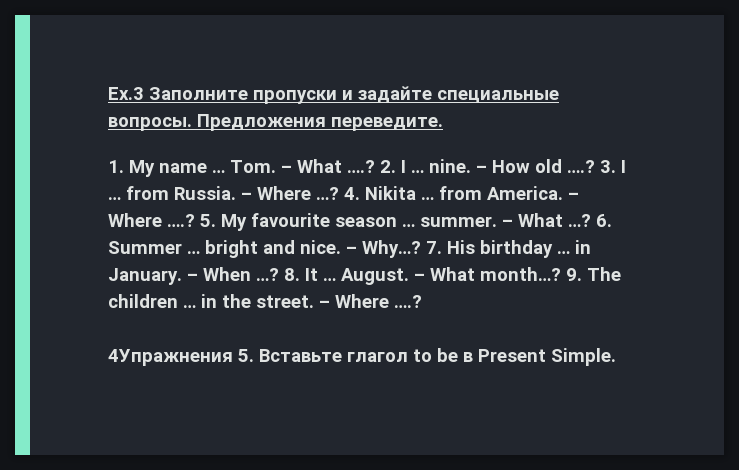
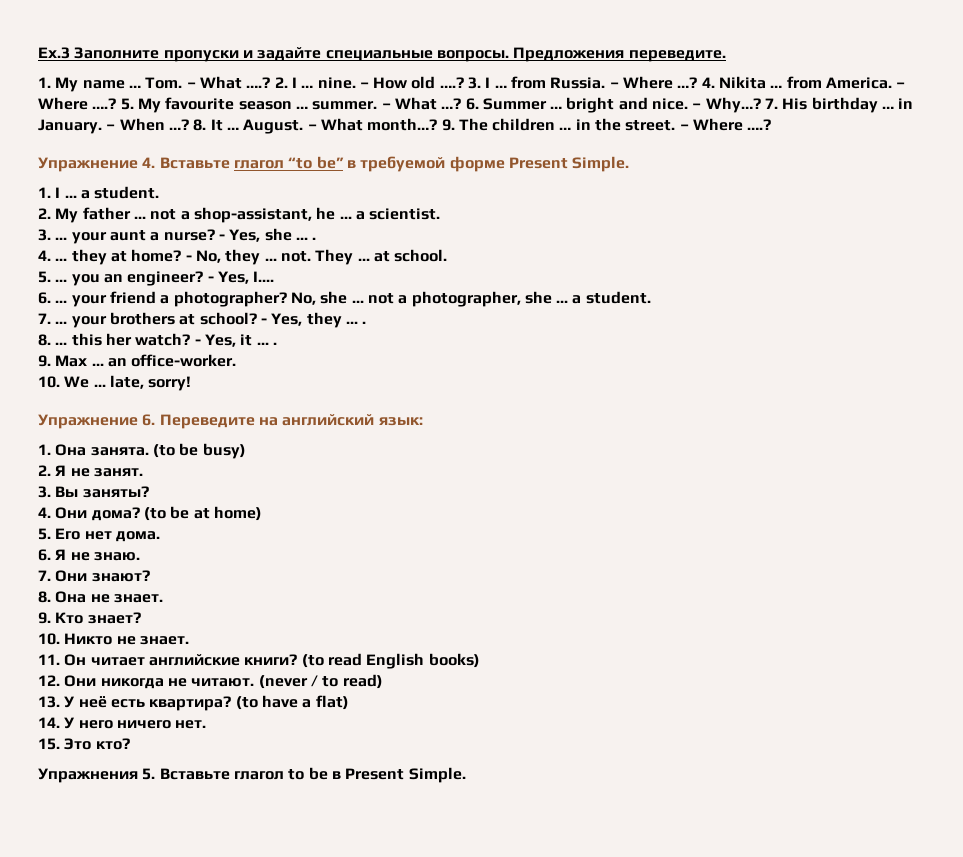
- 4Упражнения 5. Вставьте глагол to be в Present Simple.
+ Упражнение 4. Вставьте глагол “to be” в требуемой форме Present Simple.
+ 1. I ... a student.
+ 2. My father ... not a shop-assistant, he ... a scientist.
+ 3. ... your aunt a nurse? - Yes, she ... .
+ 4. ... they at home? - No, they ... not. They ... at school.
+ 5. ... you an engineer? - Yes, I....
+ 6. ... your friend a photographer? No, she ... not a photographer, she ... a student.
+ 7. ... your brothers at school? - Yes, they ... .
+ 8. ... this her watch? - Yes, it ... .
+ 9. Max ... an office-worker.
+ 10. We ... late, sorry!
+ Упражнение 6. Переведите на английский язык:
+ 1. Она занята. (to be busy)
+ 2. Я не занят.
+ 3. Вы заняты?
+ 4. Они дома? (to be at home)
+ 5. Его нет дома.
+ 6. Я не знаю.
+ 7. Они знают?
+ 8. Она не знает.
+ 9. Кто знает?
+ 10. Никто не знает.
+ 11. Он читает английские книги? (to read English books)
+ 12. Они никогда не читают. (never / to read)
+ 13. У неё есть квартира? (to have a flat)
+ 14. У него ничего нет.
+ 15. Это кто?
+ Упражнения 5. Вставьте глагол to be в Present Simple.

